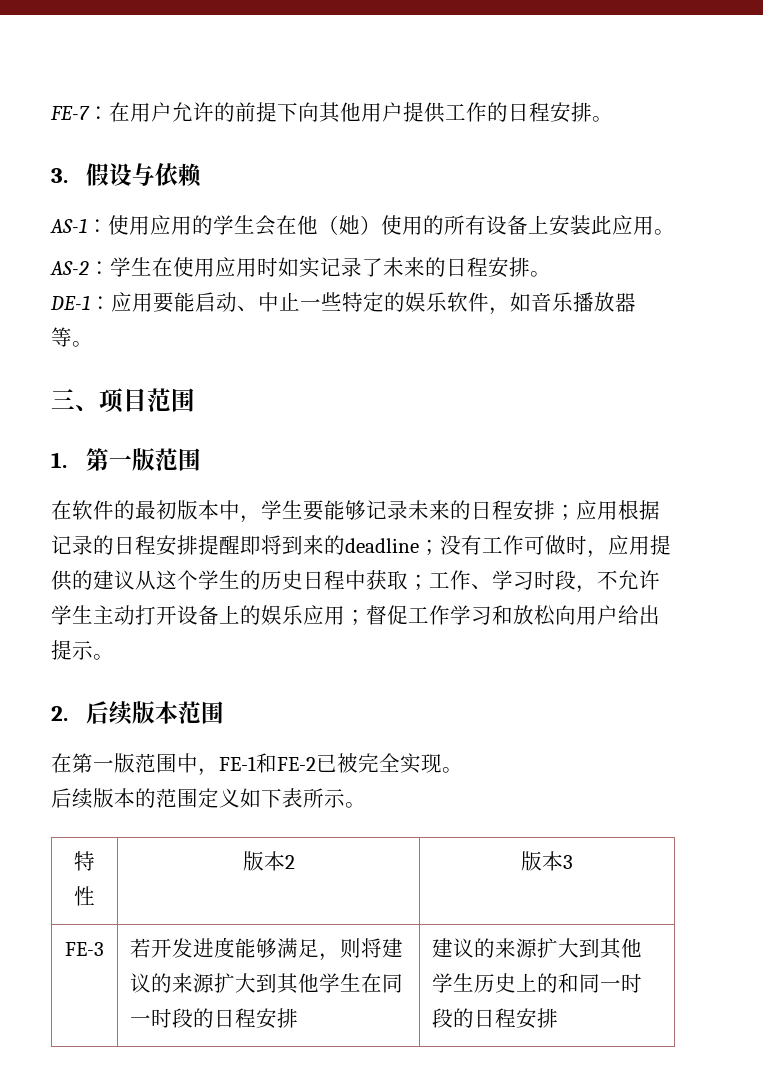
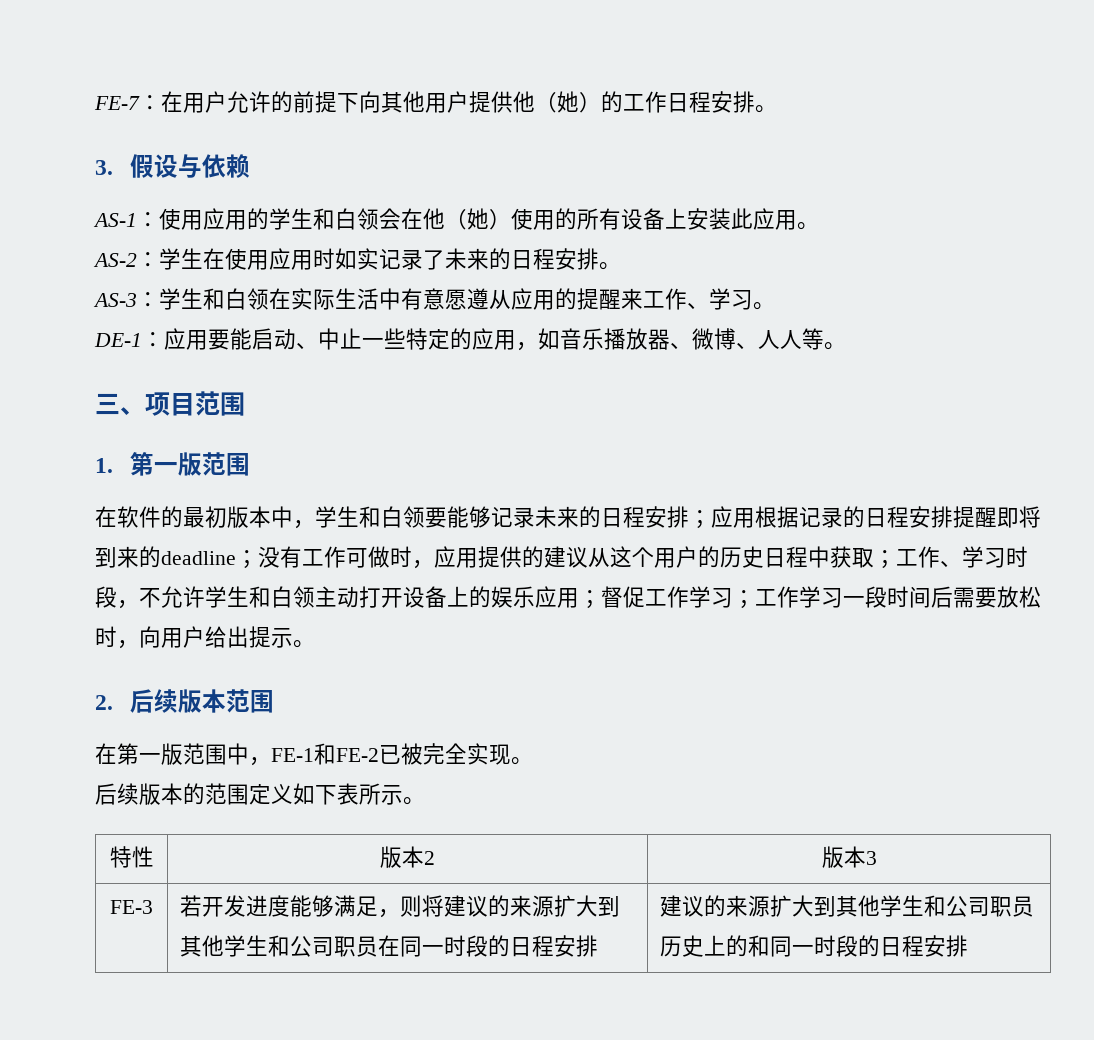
- FE-7：在用户允许的前提下向其他用户提供工作的日程安排。
+ FE-7：在用户允许的前提下向其他用户提供他（她）的工作日程安排。
- AS-1：使用应用的学生会在他（她）使用的所有设备上安装此应用。
+ AS-1：使用应用的学生和白领会在他（她）使用的所有设备上安装此应用。
+ AS-3：学生和白领在实际生活中有意愿遵从应用的提醒来工作、学习。
- DE-1：应用要能启动、中止一些特定的娱乐软件，如音乐播放器等。
+ DE-1：应用要能启动、中止一些特定的应用，如音乐播放器、微博、人人等。
- 在软件的最初版本中，学生要能够记录未来的日程安排；应用根据记录的日程安排提醒即将到来的deadline；没有工作可做时，应用提供的建议从这个学生的历史日程中获取；工作、学习时段，不允许学生主动打开设备上的娱乐应用；督促工作学习和放松向用户给出提示。
+ 在软件的最初版本中，学生和白领要能够记录未来的日程安排；应用根据记录的日程安排提醒即将到来的deadline；没有工作可做时，应用提供的建议从这个用户的历史日程中获取；工作、学习时段，不允许学生和白领主动打开设备上的娱乐应用；督促工作学习；工作学习一段时间后需要放松时，向用户给出提示。
- FE-3 | 若开发进度能够满足，则将建议的来源扩大到其他学生在同一时段的日程安排 | 建议的来源扩大到其他学生历史上的和同一时段的日程安排
+ FE-3 | 若开发进度能够满足，则将建议的来源扩大到其他学生和公司职员在同一时段的日程安排 | 建议的来源扩大到其他学生和公司职员历史上的和同一时段的日程安排

